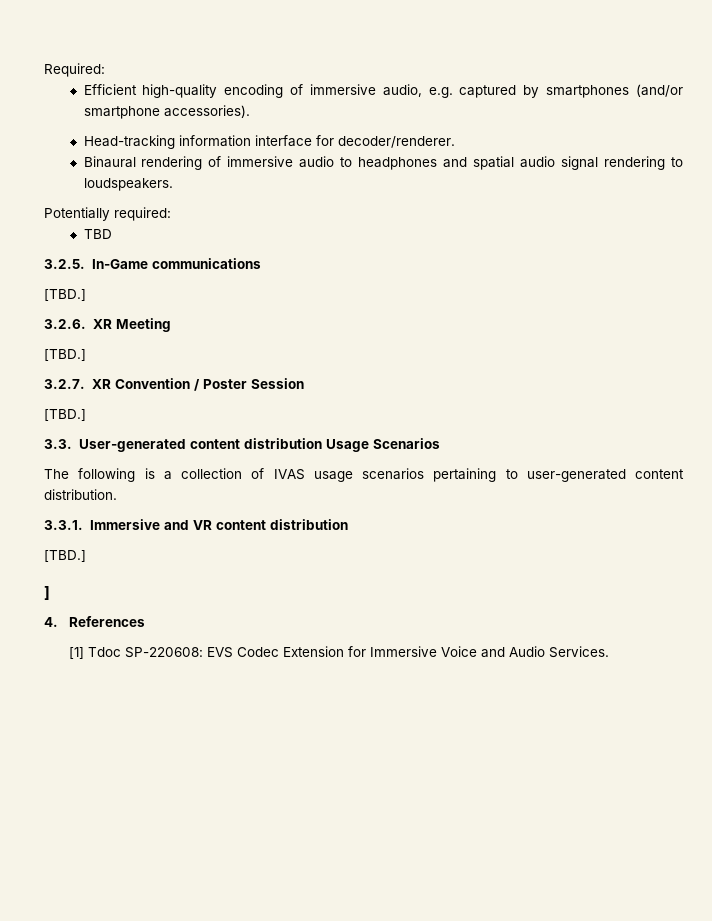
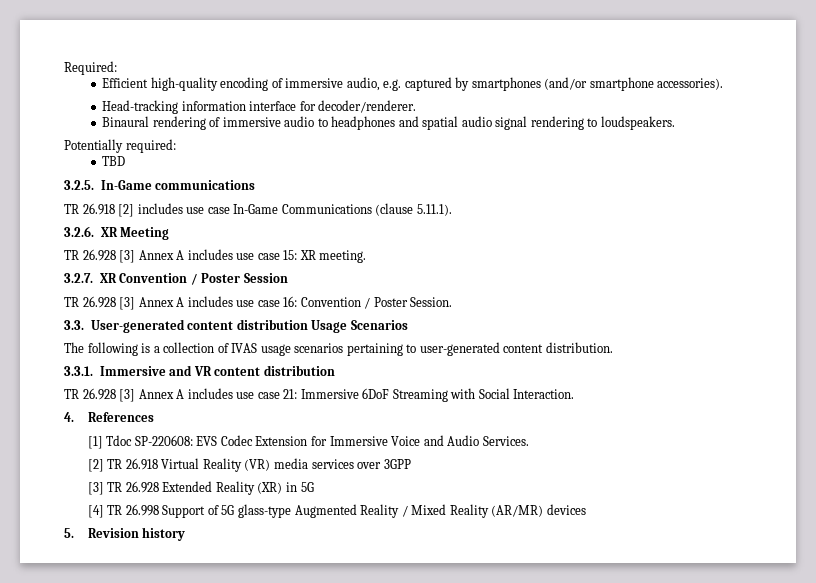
  3.2.5. In-Game communications
- [TBD.]
+ TR 26.918 [2] includes use case In-Game Communications (clause 5.11.1).
  3.2.6. XR Meeting
- [TBD.]
+ TR 26.928 [3] Annex A includes use case 15: XR meeting.
  3.2.7. XR Convention / Poster Session
- [TBD.]
+ TR 26.928 [3] Annex A includes use case 16: Convention / Poster Session.
  3.3.1. Immersive and VR content distribution
- [TBD.]
- ]
+ TR 26.928 [3] Annex A includes use case 21: Immersive 6DoF Streaming with Social Interaction.
+ [2] TR 26.918 Virtual Reality (VR) media services over 3GPP
+ [3] TR 26.928 Extended Reality (XR) in 5G
+ [4] TR 26.998 Support of 5G glass-type Augmented Reality / Mixed Reality (AR/MR) devices
+ 5. Revision history

